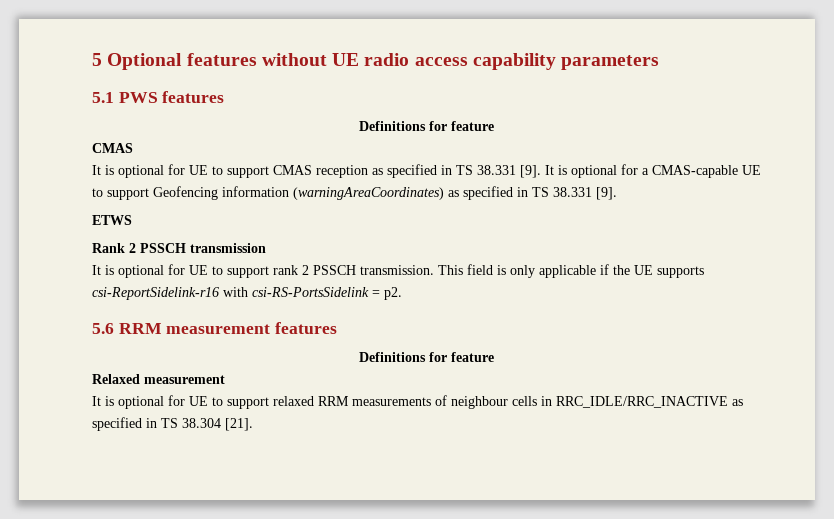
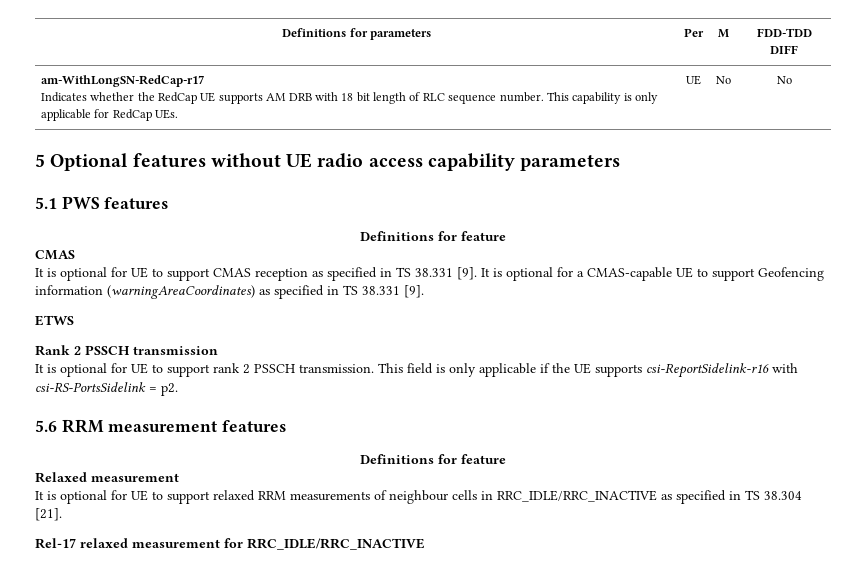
+ Definitions for parameters | Per | M | FDD-TDD DIFF
+ am-WithLongSN-RedCap-r17
+ Indicates whether the RedCap UE supports AM DRB with 18 bit length of RLC sequence number. This capability is only applicable for RedCap UEs. | UE | No | No
+ Rel-17 relaxed measurement for RRC_IDLE/RRC_INACTIVE

